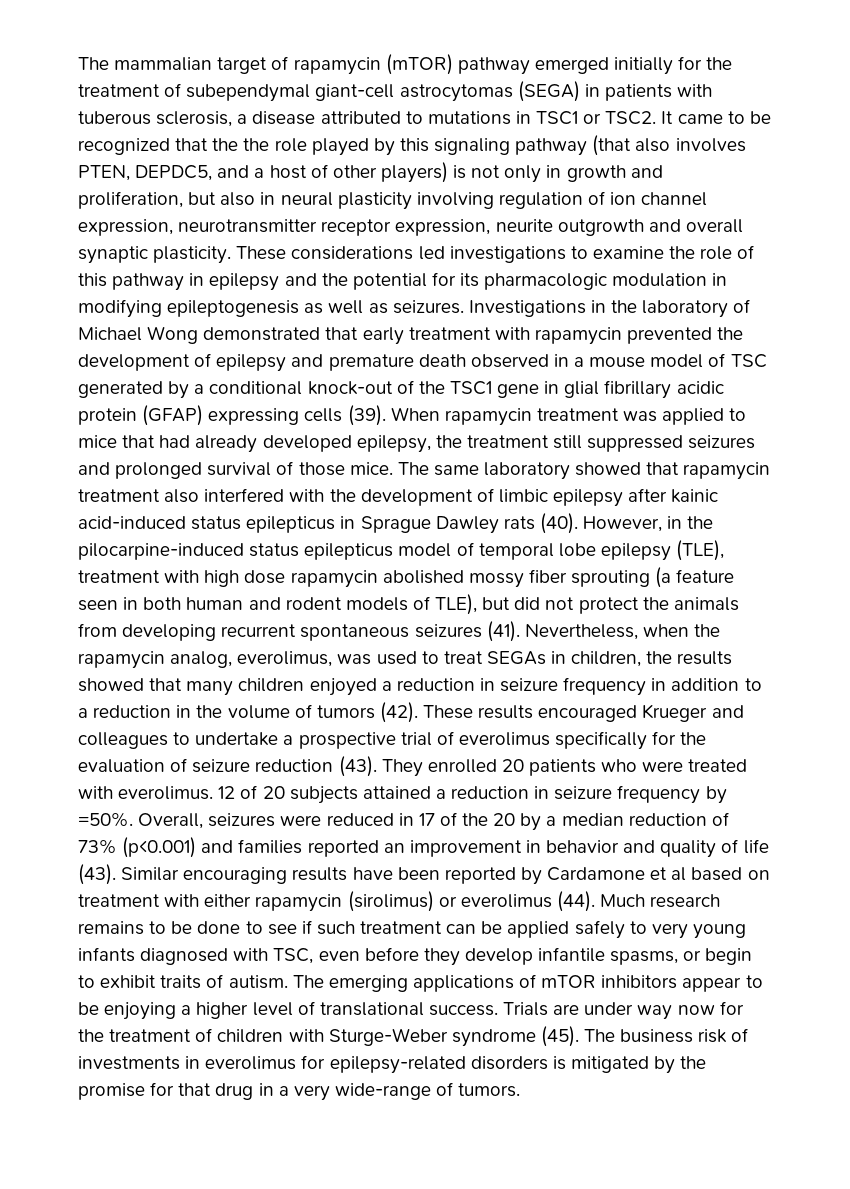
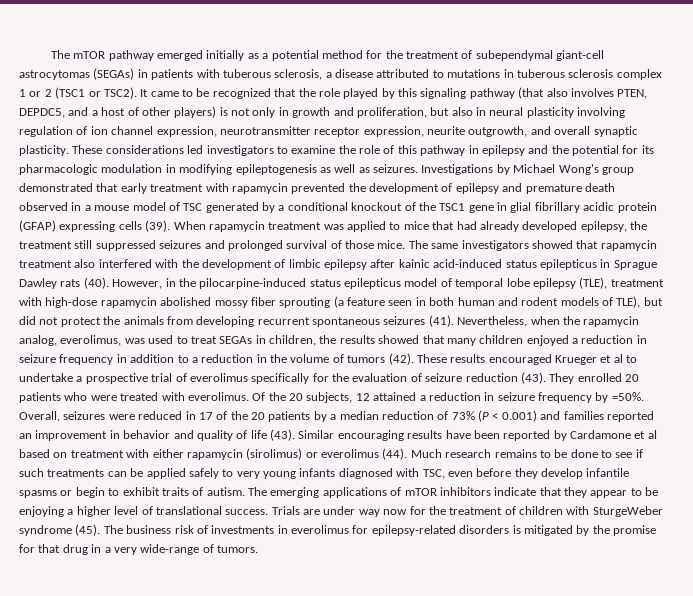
- The mammalian target of rapamycin (mTOR) pathway emerged initially for the treatment of subependymal giant-cell astrocytomas (SEGA) in patients with tuberous sclerosis, a disease attributed to mutations in TSC1 or TSC2.
+ The mTOR pathway emerged initially as a potential method for the treatment of subependymal giant-cell astrocytomas (SEGAs) in patients with tuberous sclerosis, a disease attributed to mutations in tuberous sclerosis complex 1 or 2 (TSC1 or TSC2).
- It came to be recognized that the the role played by this signaling pathway (that also involves PTEN, DEPDC5, and a host of other players) is not only in growth and proliferation, but also in neural plasticity involving regulation of ion channel expression, neurotransmitter receptor expression, neurite outgrowth and overall synaptic plasticity.
+ It came to be recognized that the role played by this signaling pathway (that also involves PTEN, DEPDC5, and a host of other players) is not only in growth and proliferation, but also in neural plasticity involving regulation of ion channel expression, neurotransmitter receptor expression, neurite outgrowth, and overall synaptic plasticity.
- These considerations led investigations to examine the role of this pathway in epilepsy and the potential for its pharmacologic modulation in modifying epileptogenesis as well as seizures.
+ These considerations led investigators to examine the role of this pathway in epilepsy and the potential for its pharmacologic modulation in modifying epileptogenesis as well as seizures.
- Investigations in the laboratory of Michael Wong demonstrated that early treatment with rapamycin prevented the development of epilepsy and premature death observed in a mouse model of TSC generated by a conditional knock-out of the TSC1 gene in glial fibrillary acidic protein (GFAP) expressing cells (39).
+ Investigations by Michael Wong's group demonstrated that early treatment with rapamycin prevented the development of epilepsy and premature death observed in a mouse model of TSC generated by a conditional knockout of the TSC1 gene in glial fibrillary acidic protein (GFAP) expressing cells (39).
- The same laboratory showed that rapamycin treatment also interfered with the development of limbic epilepsy after kainic acid-induced status epilepticus in Sprague Dawley rats (40).
+ The same investigators showed that rapamycin treatment also interfered with the development of limbic epilepsy after kainic acid-induced status epilepticus in Sprague Dawley rats (40).
- However, in the pilocarpine-induced status epilepticus model of temporal lobe epilepsy (TLE), treatment with high dose rapamycin abolished mossy fiber sprouting (a feature seen in both human and rodent models of TLE), but did not protect the animals from developing recurrent spontaneous seizures (41).
+ However, in the pilocarpine-induced status epilepticus model of temporal lobe epilepsy (TLE), treatment with high-dose rapamycin abolished mossy fiber sprouting (a feature seen in both human and rodent models of TLE), but did not protect the animals from developing recurrent spontaneous seizures (41).
- These results encouraged Krueger and colleagues to undertake a prospective trial of everolimus specifically for the evaluation of seizure reduction (43).
+ These results encouraged Krueger et al to undertake a prospective trial of everolimus specifically for the evaluation of seizure reduction (43).
- 12 of 20 subjects attained a reduction in seizure frequency by =50%.
+ Of the 20 subjects, 12 attained a reduction in seizure frequency by =50%.
- Overall, seizures were reduced in 17 of the 20 by a median reduction of 73% (p<0.001) and families reported an improvement in behavior and quality of life (43).
+ Overall, seizures were reduced in 17 of the 20 patients by a median reduction of 73% (P < 0.001) and families reported an improvement in behavior and quality of life (43).
- Much research remains to be done to see if such treatment can be applied safely to very young infants diagnosed with TSC, even before they develop infantile spasms, or begin to exhibit traits of autism.
+ Much research remains to be done to see if such treatments can be applied safely to very young infants diagnosed with TSC, even before they develop infantile spasms or begin to exhibit traits of autism.
- The emerging applications of mTOR inhibitors appear to be enjoying a higher level of translational success.
+ The emerging applications of mTOR inhibitors indicate that they appear to be enjoying a higher level of translational success.
- Trials are under way now for the treatment of children with Sturge-Weber syndrome (45).
+ Trials are under way now for the treatment of children with SturgeWeber syndrome (45).

